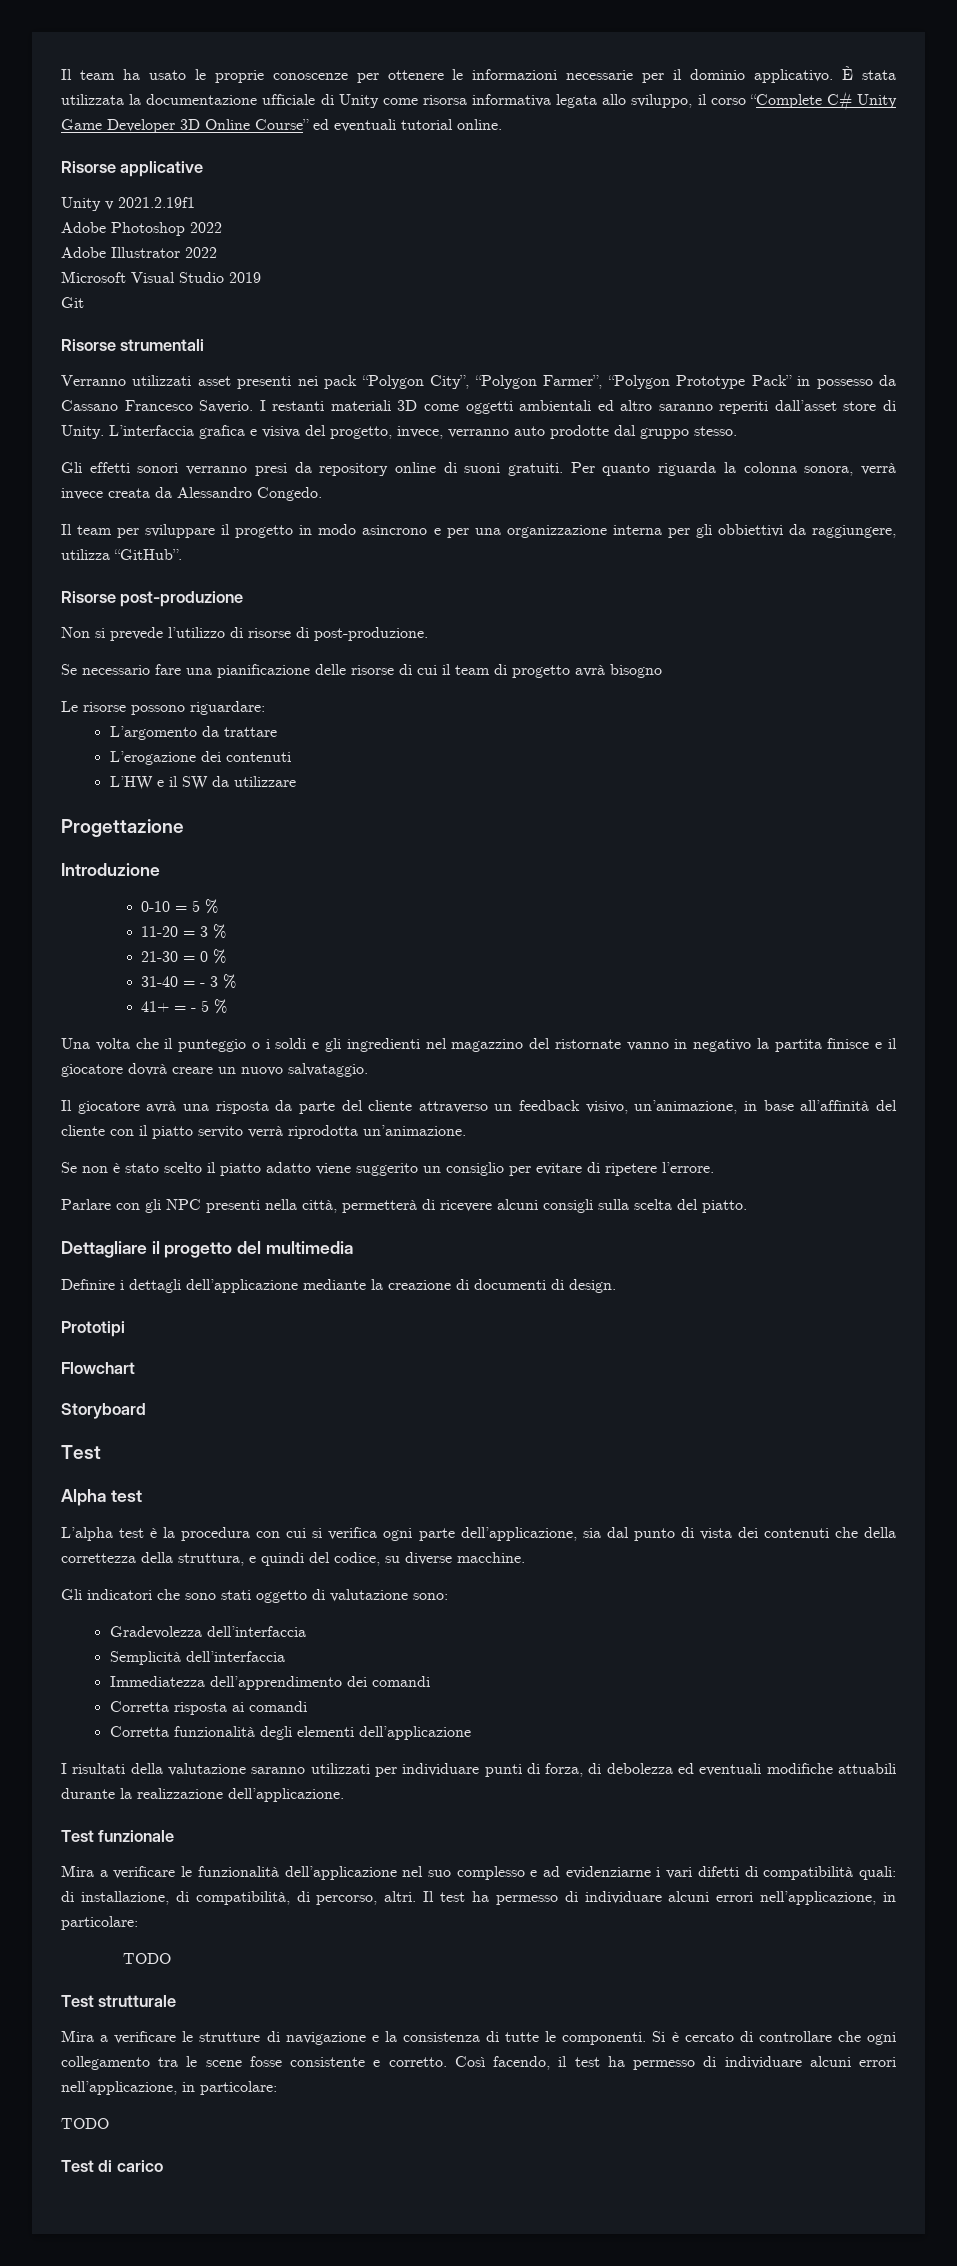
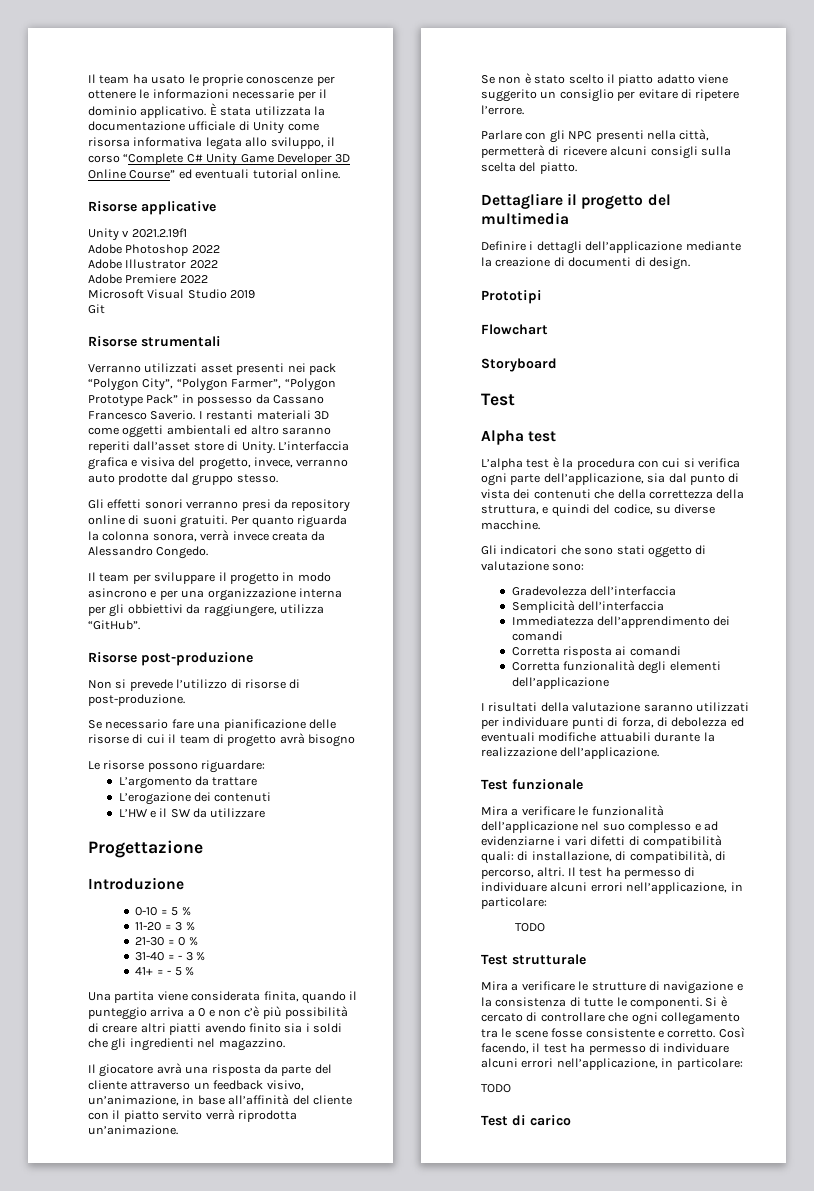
+ Adobe Premiere 2022
- Una volta che il punteggio o i soldi e gli ingredienti nel magazzino del ristornate vanno in negativo la partita finisce e il giocatore dovrà creare un nuovo salvataggio.
+ Una partita viene considerata finita, quando il punteggio arriva a 0 e non c’è più possibilità di creare altri piatti avendo finito sia i soldi che gli ingredienti nel magazzino.

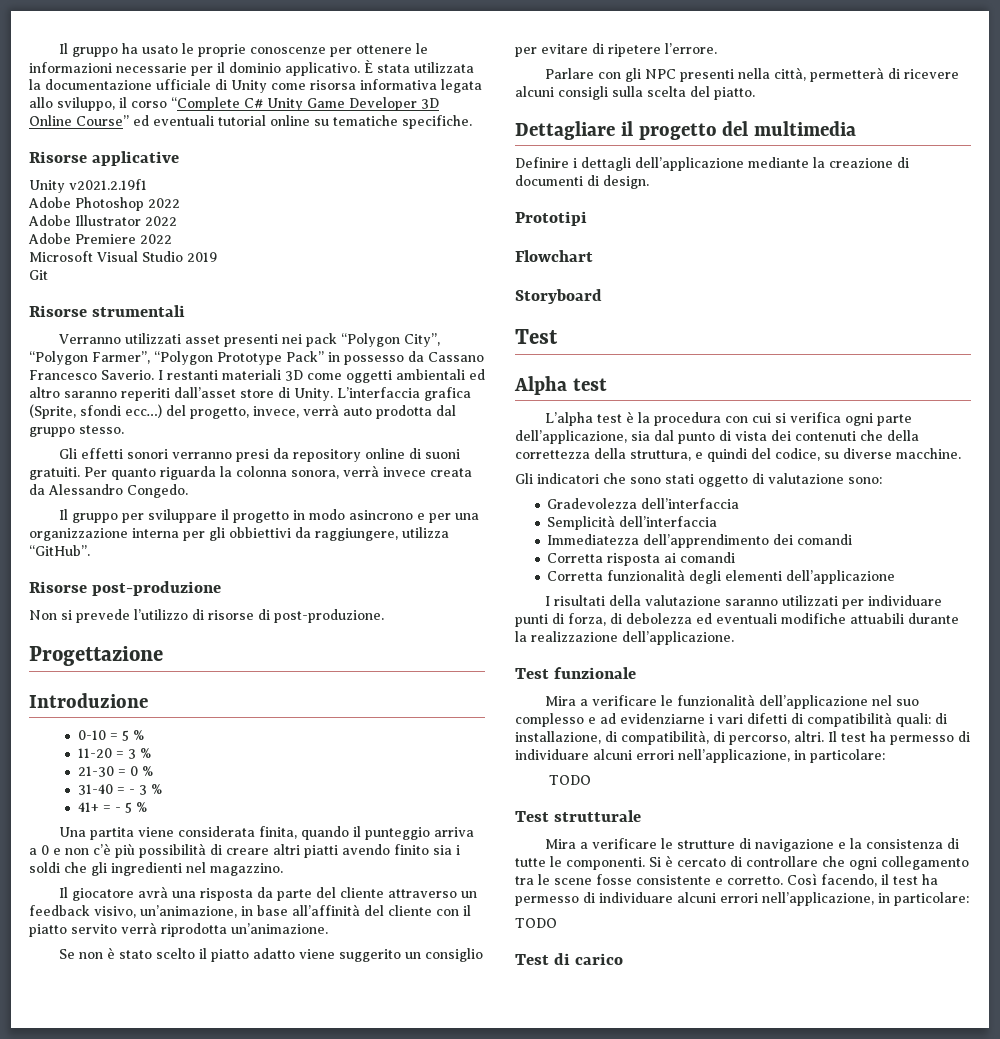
- Il team ha usato le proprie conoscenze per ottenere le informazioni necessarie per il dominio applicativo.
+ Il gruppo ha usato le proprie conoscenze per ottenere le informazioni necessarie per il dominio applicativo.
- È stata utilizzata la documentazione ufficiale di Unity come risorsa informativa legata allo sviluppo, il corso “Complete C# Unity Game Developer 3D Online Course” ed eventuali tutorial online.
+ È stata utilizzata la documentazione ufficiale di Unity come risorsa informativa legata allo sviluppo, il corso “Complete C# Unity Game Developer 3D Online Course” ed eventuali tutorial online su tematiche specifiche.
- Unity v 2021.2.19f1
+ Unity v2021.2.19f1
- L’interfaccia grafica e visiva del progetto, invece, verranno auto prodotte dal gruppo stesso.
+ L’interfaccia grafica (Sprite, sfondi ecc…) del progetto, invece, verrà auto prodotta dal gruppo stesso.
- Il team per sviluppare il progetto in modo asincrono e per una organizzazione interna per gli obbiettivi da raggiungere, utilizza “GitHub”.
+ Il gruppo per sviluppare il progetto in modo asincrono e per una organizzazione interna per gli obbiettivi da raggiungere, utilizza “GitHub”.
- Se necessario fare una pianificazione delle risorse di cui il team di progetto avrà bisogno
- Le risorse possono riguardare:
- L’argomento da trattare
- L’erogazione dei contenuti
- L’HW e il SW da utilizzare

